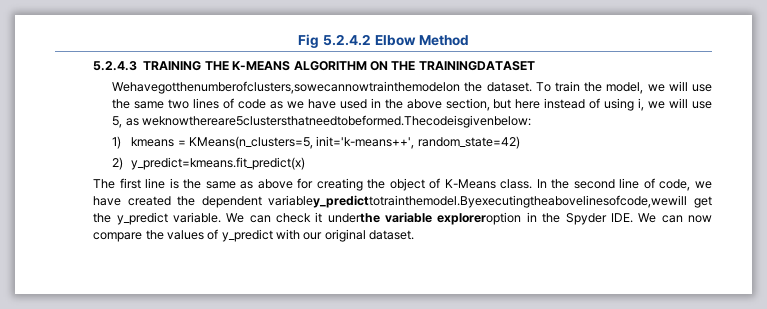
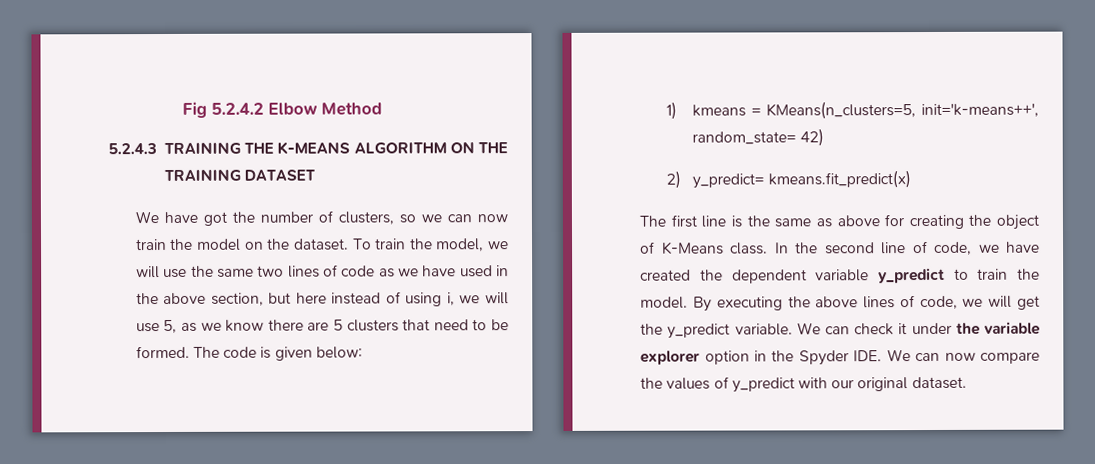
- 5.2.4.3 TRAINING THE K-MEANS ALGORITHM ON THE TRAININGDATASET
- Wehavegotthenumberofclusters,sowecannowtrainthemodelon the dataset.
+ 5.2.4.3 TRAINING THE K-MEANS ALGORITHM ON THE TRAINING DATASET
+ We have got the number of clusters, so we can now train the model on the dataset.
- To train the model, we will use the same two lines of code as we have used in the above section, but here instead of using i, we will use 5, as weknowthereare5clustersthatneedtobeformed.Thecodeisgivenbelow:
+ To train the model, we will use the same two lines of code as we have used in the above section, but here instead of using i, we will use 5, as we know there are 5 clusters that need to be formed. The code is given below:
- 1) kmeans = KMeans(n_clusters=5, init='k-means++', random_state=42)
+ 1) kmeans = KMeans(n_clusters=5, init='k-means++', random_state= 42)
- 2) y_predict=kmeans.fit_predict(x)
+ 2) y_predict= kmeans.fit_predict(x)
- In the second line of code, we have created the dependent variabley_predicttotrainthemodel.Byexecutingtheabovelinesofcode,wewill get the y_predict variable.
+ In the second line of code, we have created the dependent variable y_predict to train the model. By executing the above lines of code, we will get the y_predict variable.
- We can check it underthe variable exploreroption in the Spyder IDE. We can now compare the values of y_predict with our original dataset.
+ We can check it under the variable explorer option in the Spyder IDE. We can now compare the values of y_predict with our original dataset.

